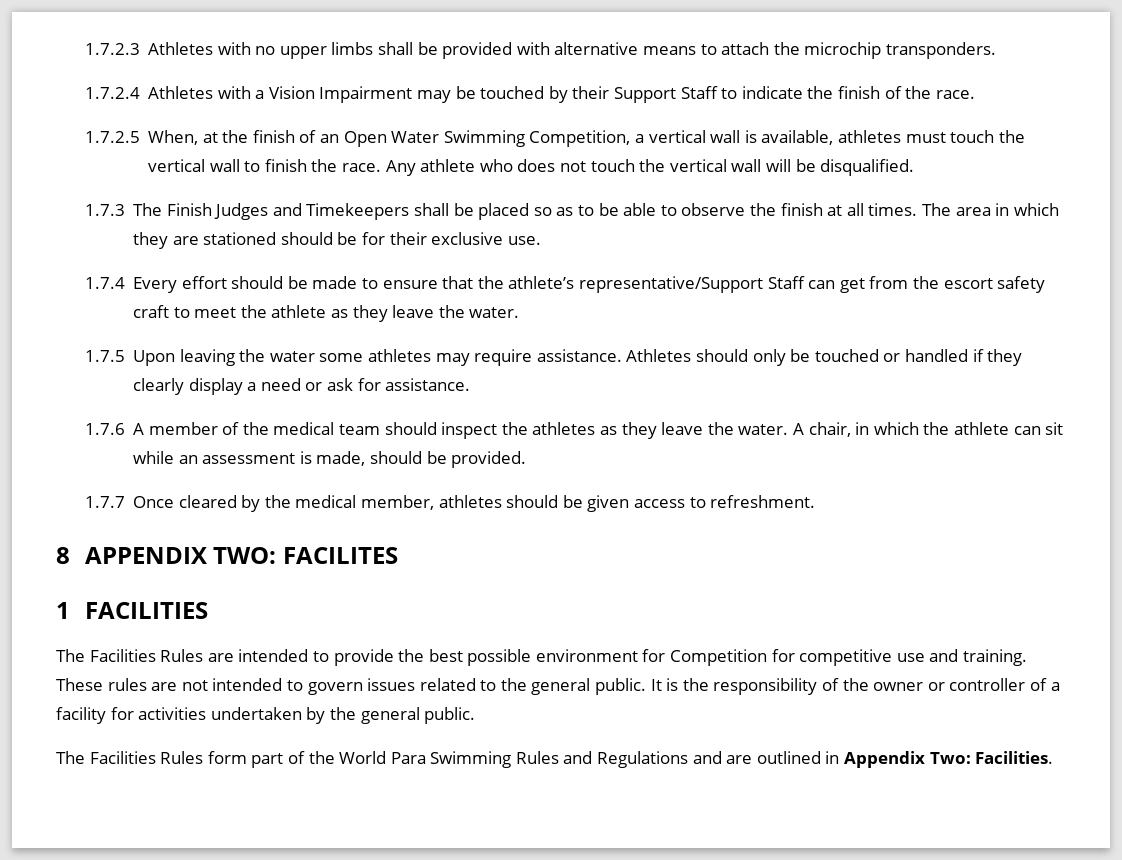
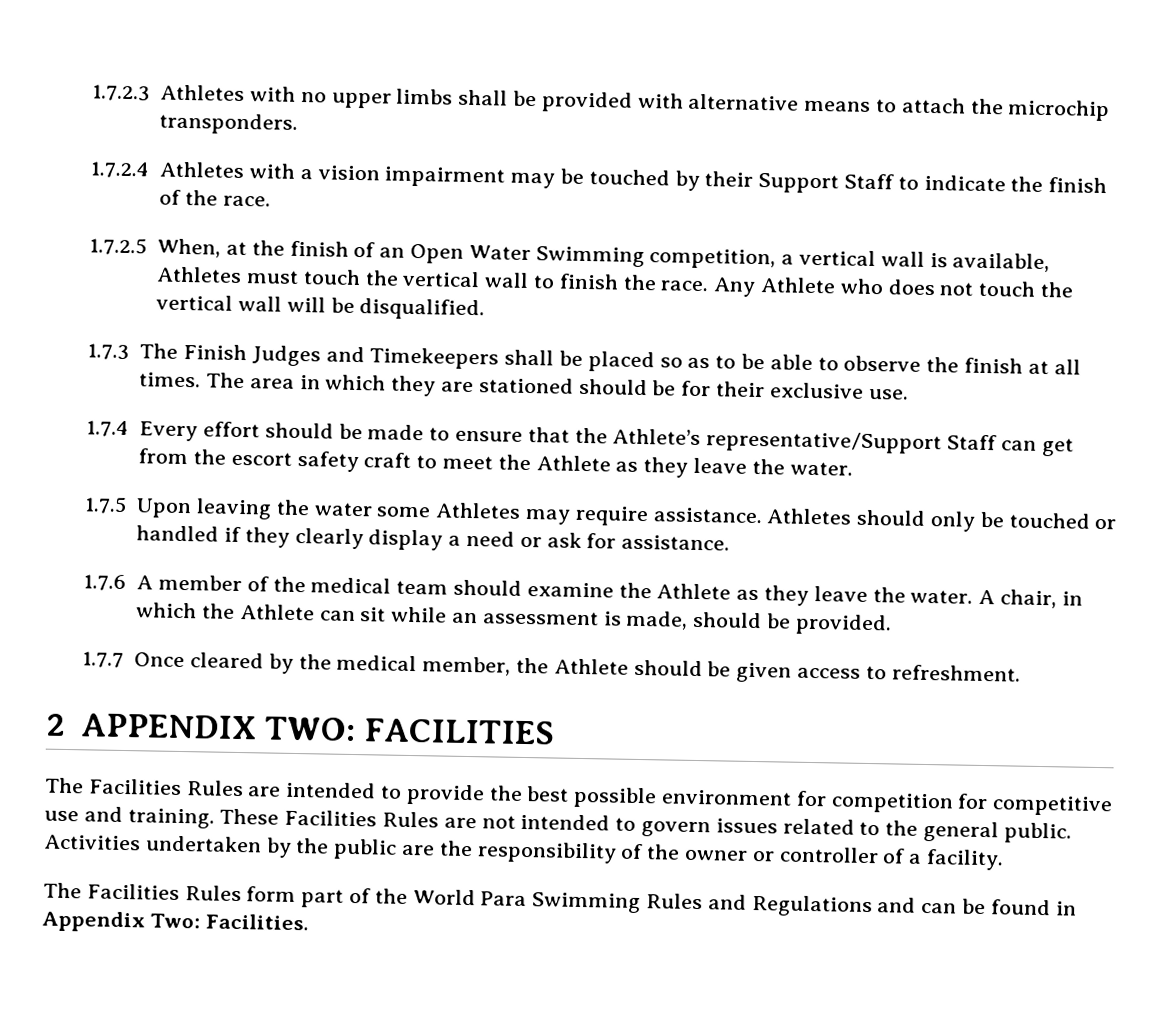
- 1.7.2.4 Athletes with a Vision Impairment may be touched by their Support Staff to indicate the finish of the race.
+ 1.7.2.4 Athletes with a vision impairment may be touched by their Support Staff to indicate the finish of the race.
- 1.7.2.5 When, at the finish of an Open Water Swimming Competition, a vertical wall is available, athletes must touch the vertical wall to finish the race.
+ 1.7.2.5 When, at the finish of an Open Water Swimming competition, a vertical wall is available, Athletes must touch the vertical wall to finish the race.
- Any athlete who does not touch the vertical wall will be disqualified.
+ Any Athlete who does not touch the vertical wall will be disqualified.
- 1.7.4 Every effort should be made to ensure that the athlete’s representative/Support Staff can get from the escort safety craft to meet the athlete as they leave the water.
+ 1.7.4 Every effort should be made to ensure that the Athlete’s representative/Support Staff can get from the escort safety craft to meet the Athlete as they leave the water.
- 1.7.5 Upon leaving the water some athletes may require assistance.
+ 1.7.5 Upon leaving the water some Athletes may require assistance.
- 1.7.6 A member of the medical team should inspect the athletes as they leave the water.
+ 1.7.6 A member of the medical team should examine the Athlete as they leave the water.
- A chair, in which the athlete can sit while an assessment is made, should be provided.
+ A chair, in which the Athlete can sit while an assessment is made, should be provided.
- 1.7.7 Once cleared by the medical member, athletes should be given access to refreshment.
+ 1.7.7 Once cleared by the medical member, the Athlete should be given access to refreshment.
- 8 APPENDIX TWO: FACILITES
- 1 FACILITIES
+ 2 APPENDIX TWO: FACILITIES
- The Facilities Rules are intended to provide the best possible environment for Competition for competitive use and training.
+ The Facilities Rules are intended to provide the best possible environment for competition for competitive use and training.
- These rules are not intended to govern issues related to the general public.
+ These Facilities Rules are not intended to govern issues related to the general public.
- It is the responsibility of the owner or controller of a facility for activities undertaken by the general public.
+ Activities undertaken by the public are the responsibility of the owner or controller of a facility.
- The Facilities Rules form part of the World Para Swimming Rules and Regulations and are outlined in Appendix Two: Facilities.
+ The Facilities Rules form part of the World Para Swimming Rules and Regulations and can be found in Appendix Two: Facilities.

